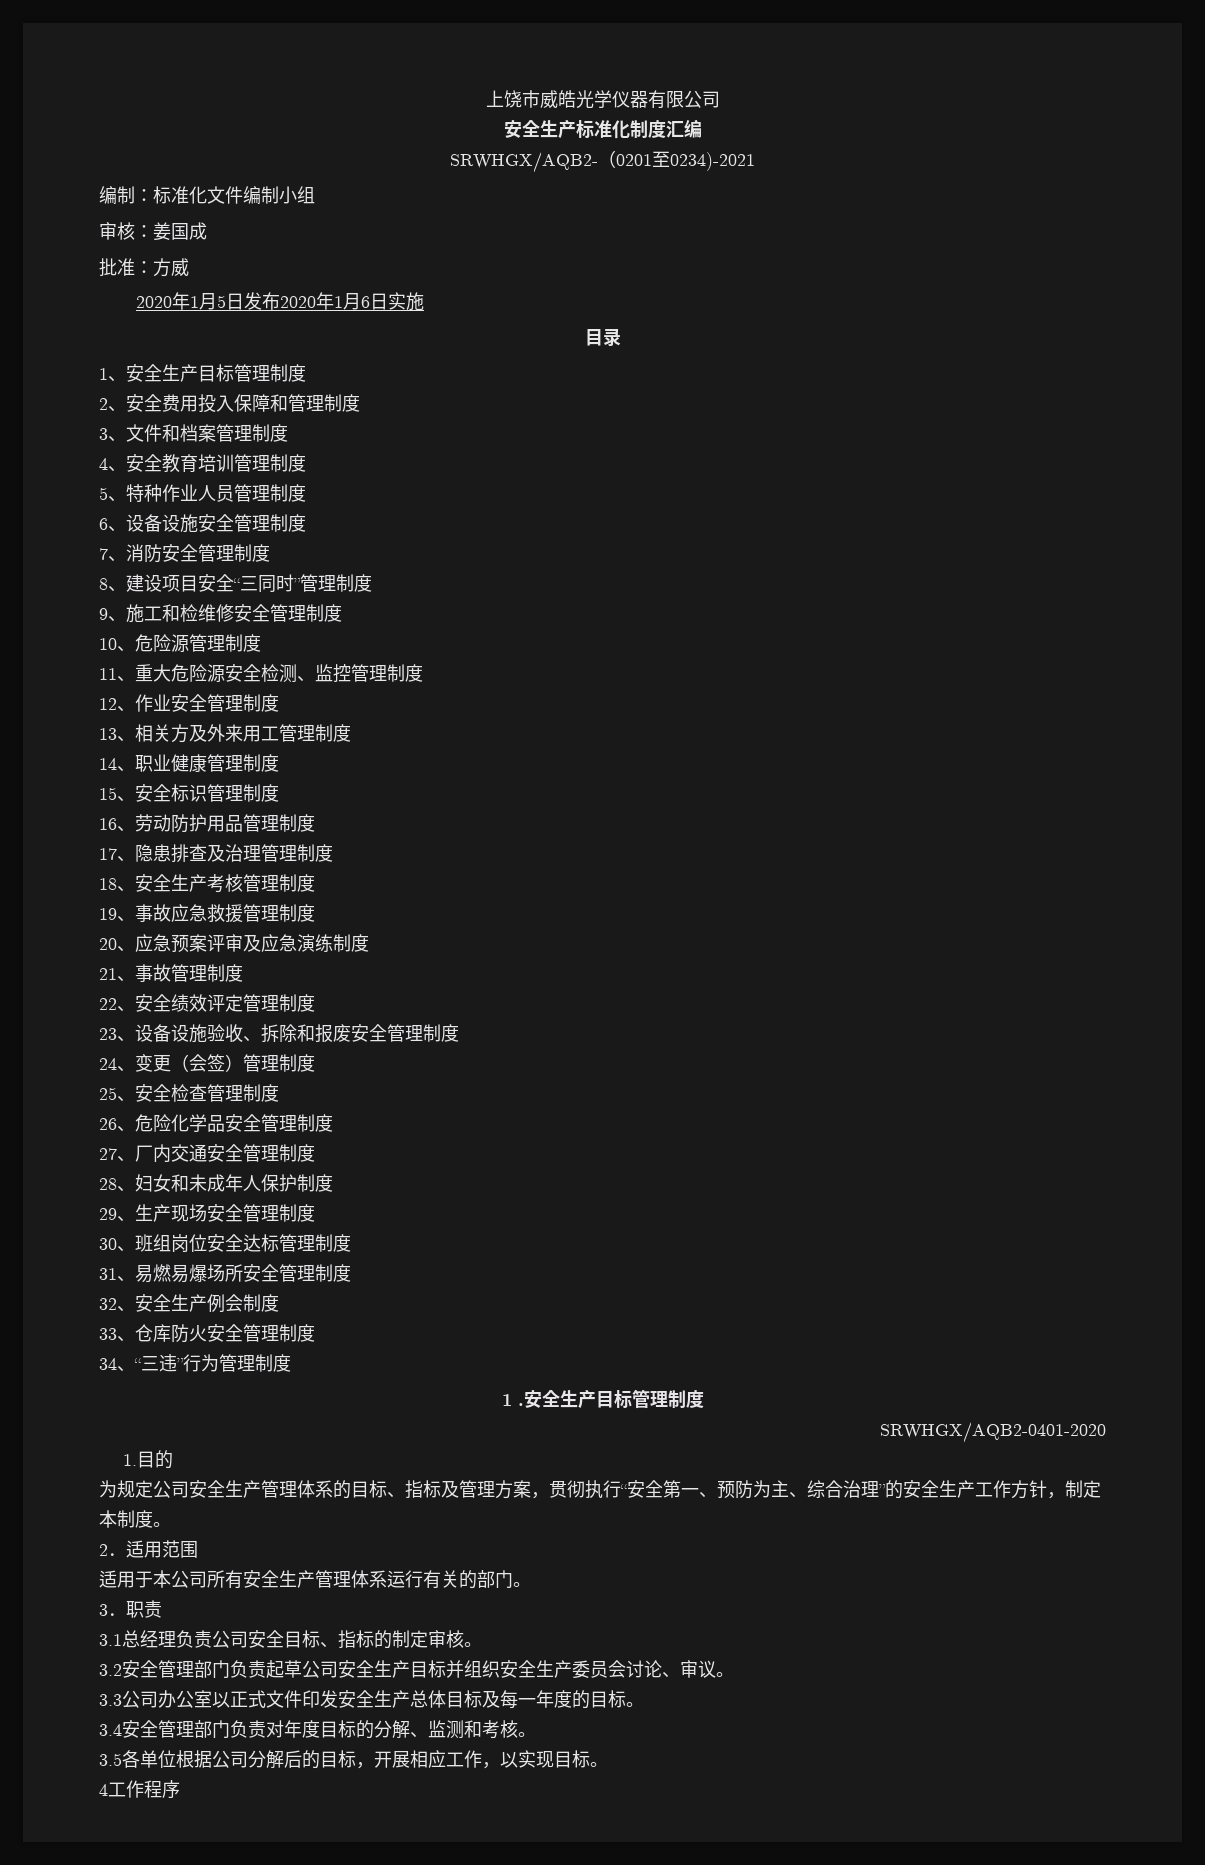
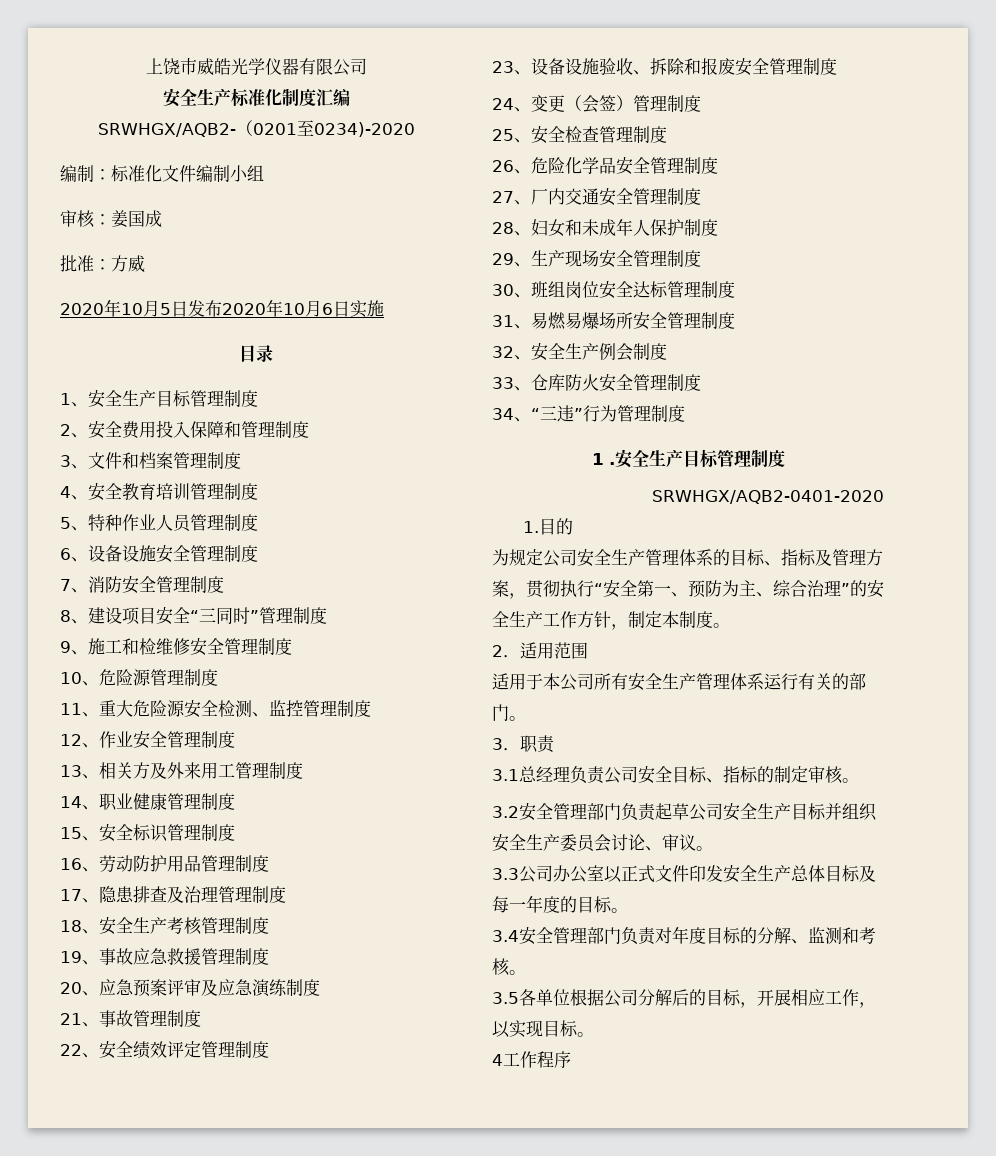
- SRWHGX/AQB2-（0201至0234)-2021
+ SRWHGX/AQB2-（0201至0234)-2020
- 2020年1月5日发布2020年1月6日实施
+ 2020年10月5日发布2020年10月6日实施

